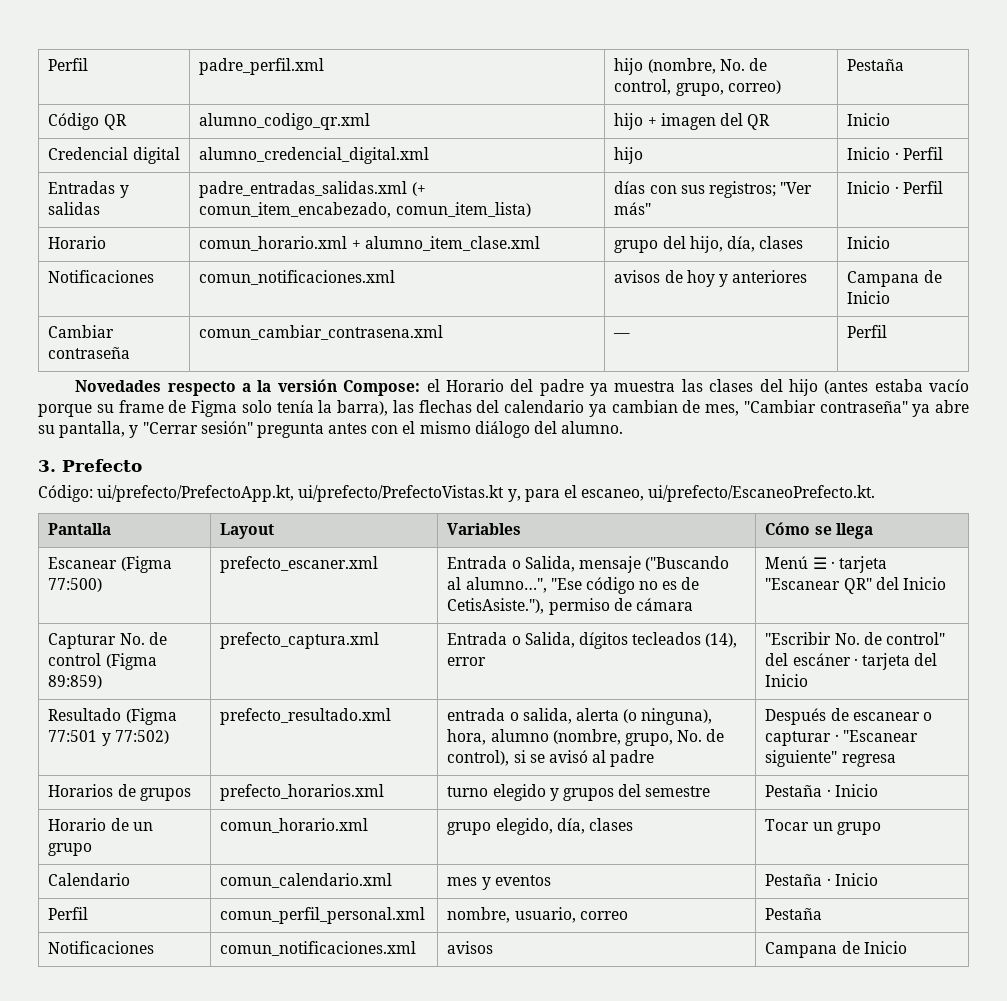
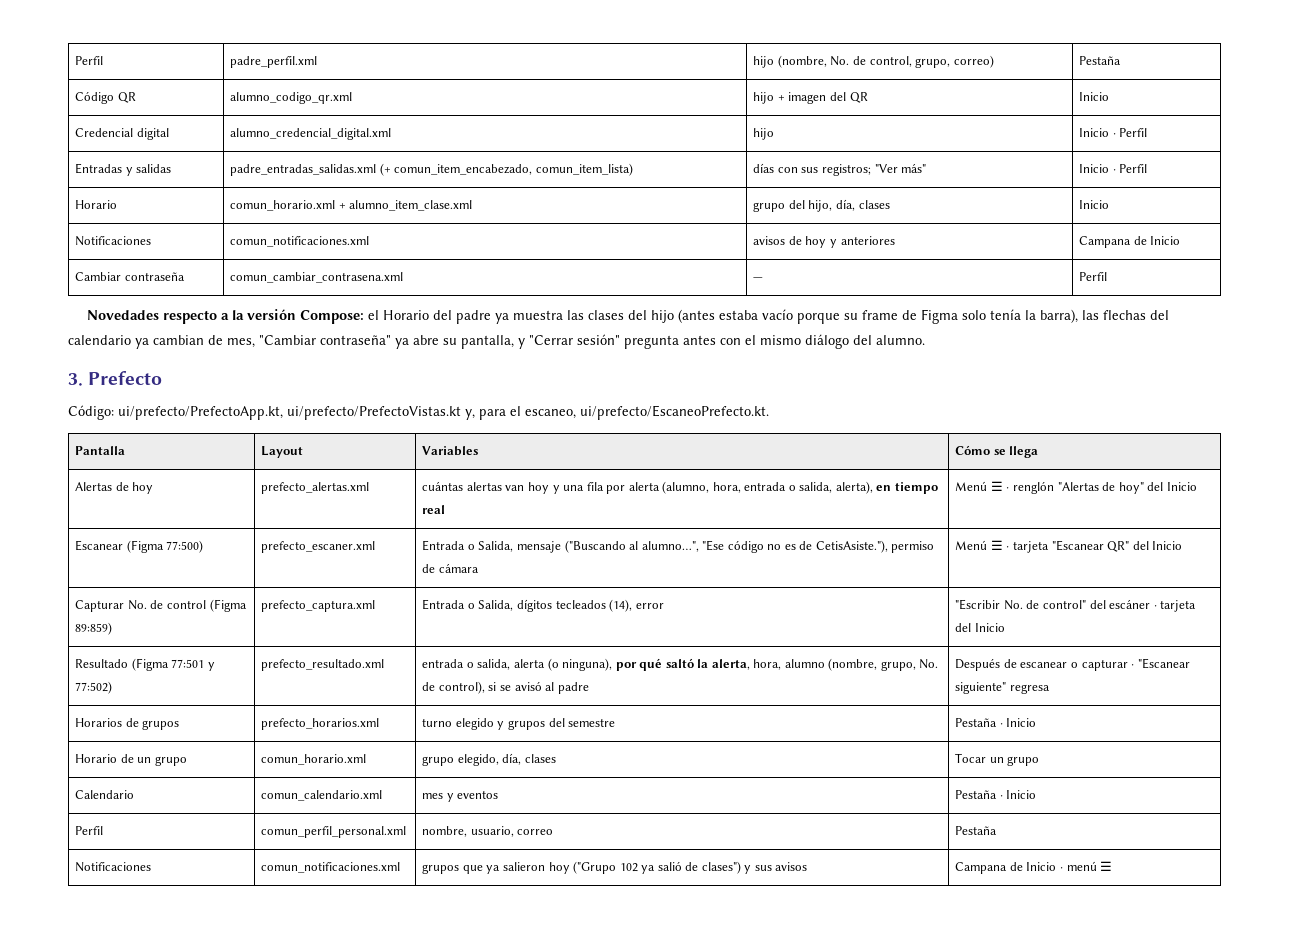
+ Alertas de hoy | prefecto_alertas.xml | cuántas alertas van hoy y una fila por alerta (alumno, hora, entrada o salida, alerta), en tiempo real | Menú ☰ · renglón "Alertas de hoy" del Inicio
- Resultado (Figma 77:501 y 77:502) | prefecto_resultado.xml | entrada o salida, alerta (o ninguna), hora, alumno (nombre, grupo, No. de control), si se avisó al padre | Después de escanear o capturar · "Escanear siguiente" regresa
+ Resultado (Figma 77:501 y 77:502) | prefecto_resultado.xml | entrada o salida, alerta (o ninguna), por qué saltó la alerta, hora, alumno (nombre, grupo, No. de control), si se avisó al padre | Después de escanear o capturar · "Escanear siguiente" regresa
- Notificaciones | comun_notificaciones.xml | avisos | Campana de Inicio
+ Notificaciones | comun_notificaciones.xml | grupos que ya salieron hoy ("Grupo 102 ya salió de clases") y sus avisos | Campana de Inicio · menú ☰

